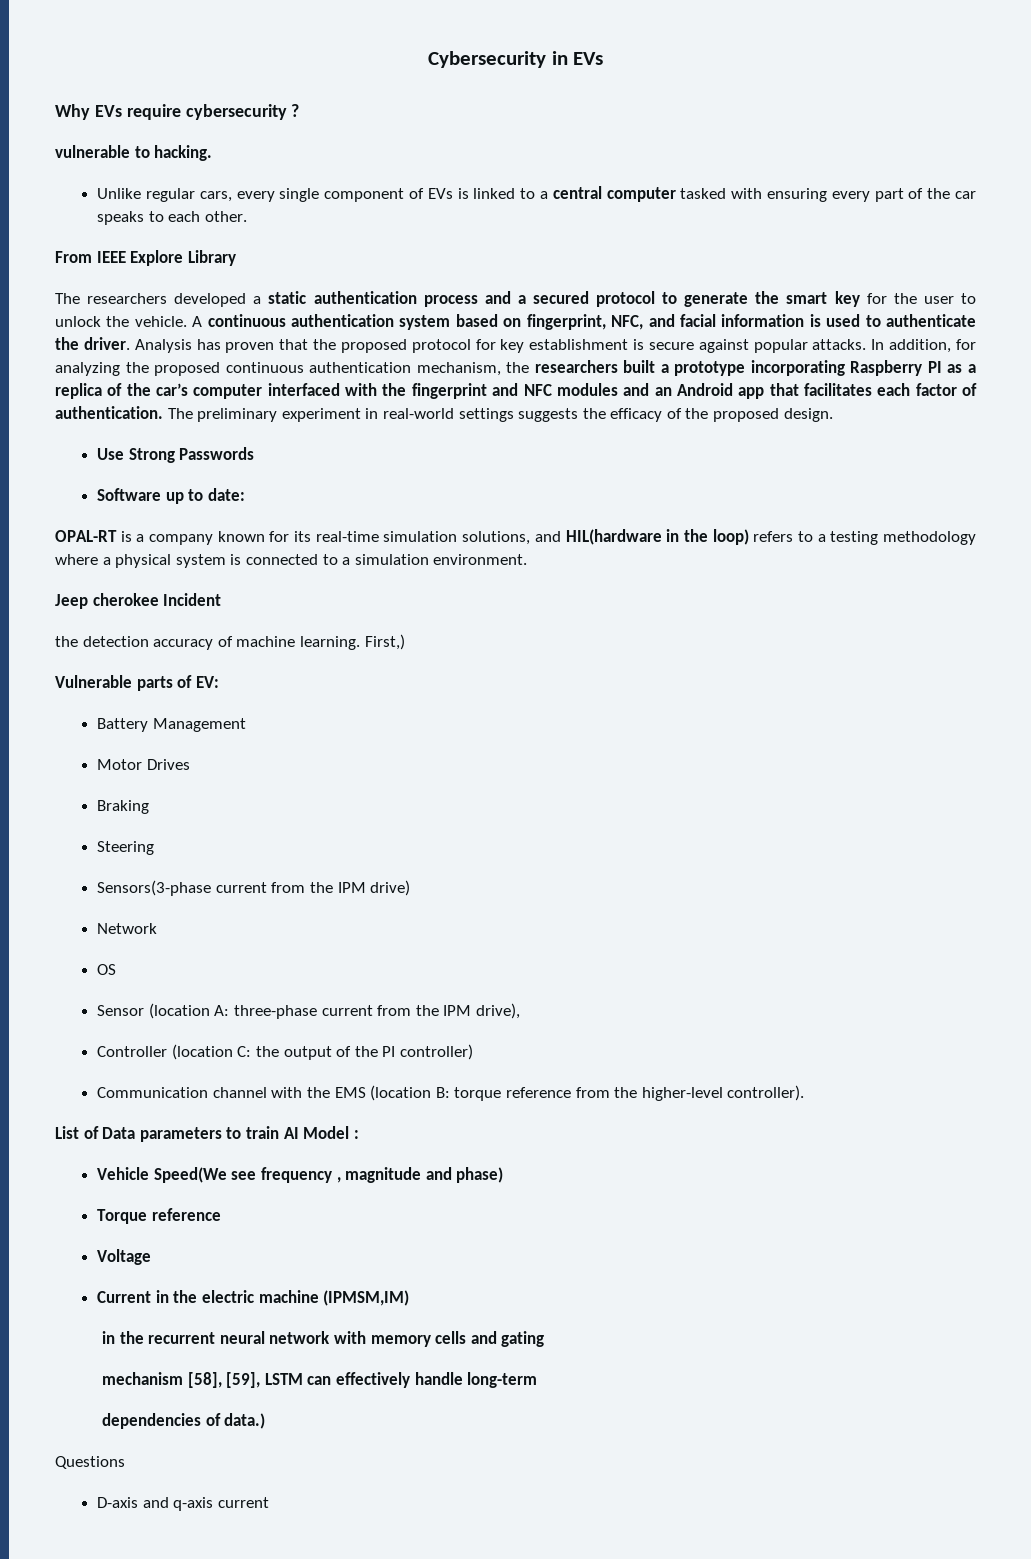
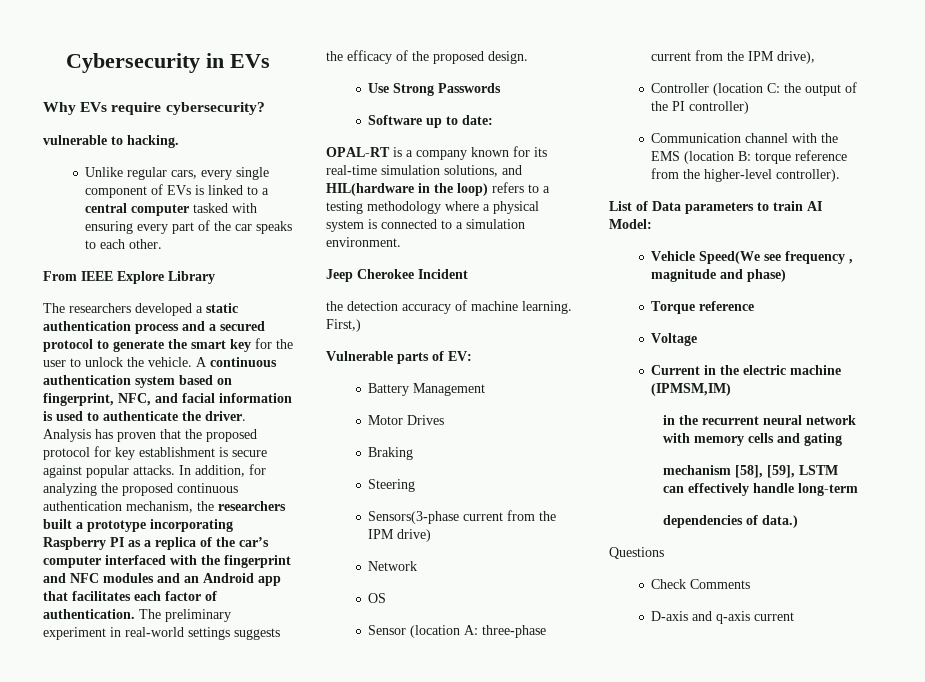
- Why EVs require cybersecurity ?
+ Why EVs require cybersecurity?
- Jeep cherokee Incident
+ Jeep Cherokee Incident
- List of Data parameters to train AI Model :
+ List of Data parameters to train AI Model:
+ Check Comments

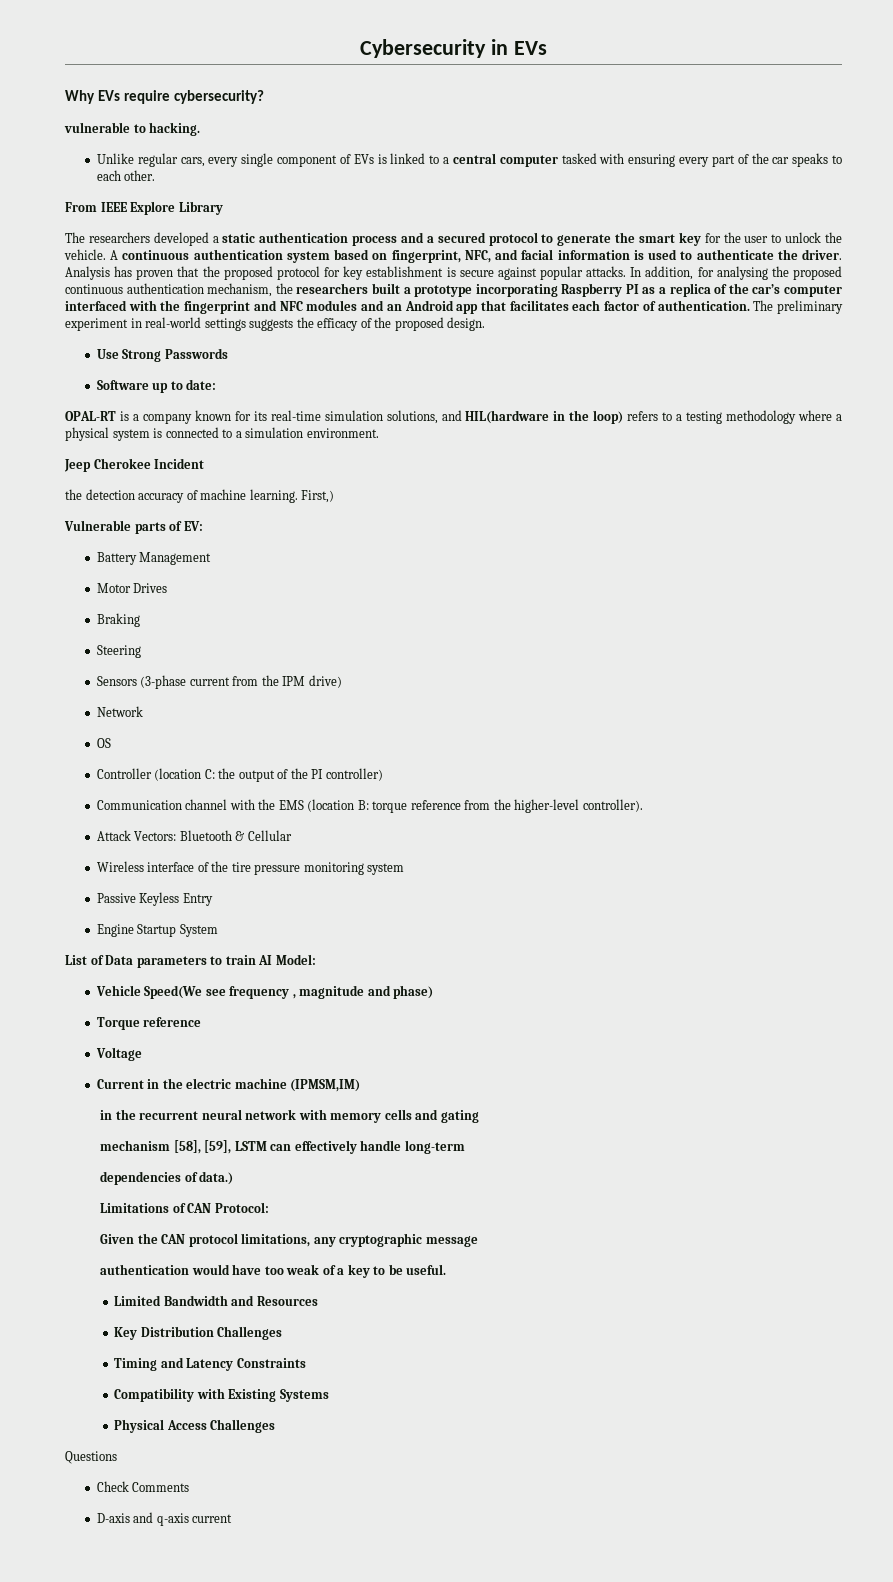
- In addition, for analyzing the proposed continuous authentication mechanism, the researchers built a prototype incorporating Raspberry PI as a replica of the car’s computer interfaced with the fingerprint and NFC modules and an Android app that facilitates each factor of authentication.
+ In addition, for analysing the proposed continuous authentication mechanism, the researchers built a prototype incorporating Raspberry PI as a replica of the car’s computer interfaced with the fingerprint and NFC modules and an Android app that facilitates each factor of authentication.
- Sensors(3-phase current from the IPM drive)
+ Sensors (3-phase current from the IPM drive)
- Sensor (location A: three-phase current from the IPM drive),
+ Attack Vectors: Bluetooth & Cellular
+ Wireless interface of the tire pressure monitoring system
+ Passive Keyless Entry
+ Engine Startup System
+ Limitations of CAN Protocol:
+ Given the CAN protocol limitations, any cryptographic message
+ authentication would have too weak of a key to be useful.
+ Limited Bandwidth and Resources
+ Key Distribution Challenges
+ Timing and Latency Constraints
+ Compatibility with Existing Systems
+ Physical Access Challenges

